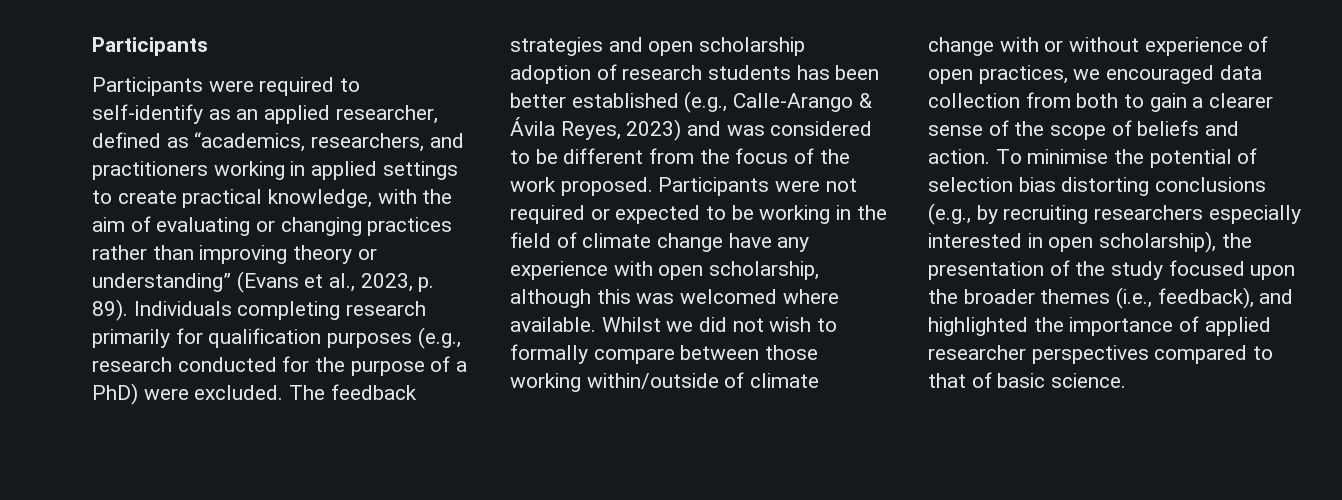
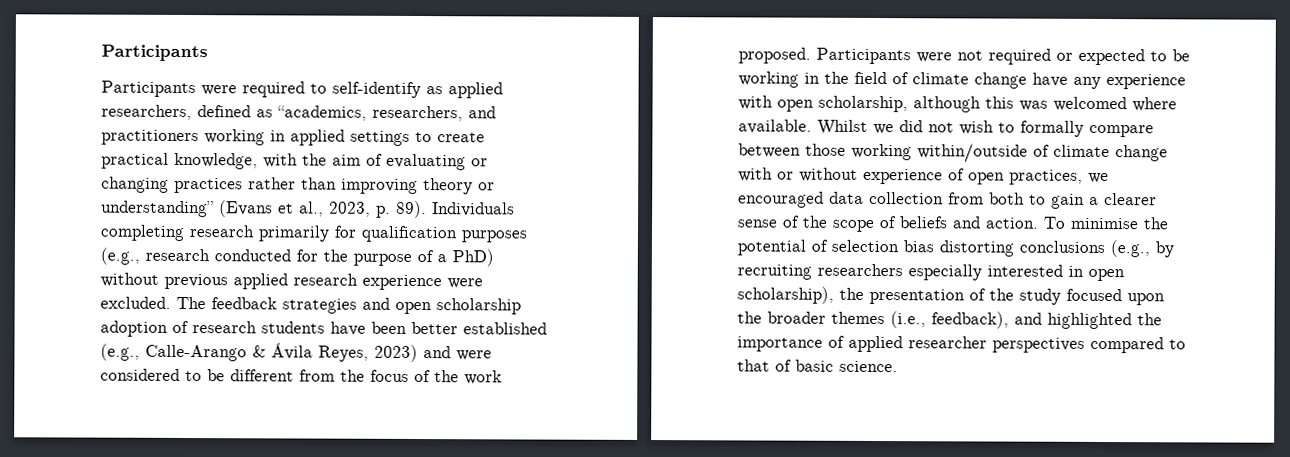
- Participants were required to self-identify as an applied researcher, defined as “academics, researchers, and practitioners working in applied settings to create practical knowledge, with the aim of evaluating or changing practices rather than improving theory or understanding” (Evans et al., 2023, p. 89).
+ Participants were required to self-identify as applied researchers, defined as “academics, researchers, and practitioners working in applied settings to create practical knowledge, with the aim of evaluating or changing practices rather than improving theory or understanding” (Evans et al., 2023, p. 89).
- Individuals completing research primarily for qualification purposes (e.g., research conducted for the purpose of a PhD) were excluded.
+ Individuals completing research primarily for qualification purposes (e.g., research conducted for the purpose of a PhD) without previous applied research experience were excluded.
- The feedback strategies and open scholarship adoption of research students has been better established (e.g., Calle-Arango & Ávila Reyes, 2023) and was considered to be different from the focus of the work proposed.
+ The feedback strategies and open scholarship adoption of research students have been better established (e.g., Calle-Arango & Ávila Reyes, 2023) and were considered to be different from the focus of the work proposed.

